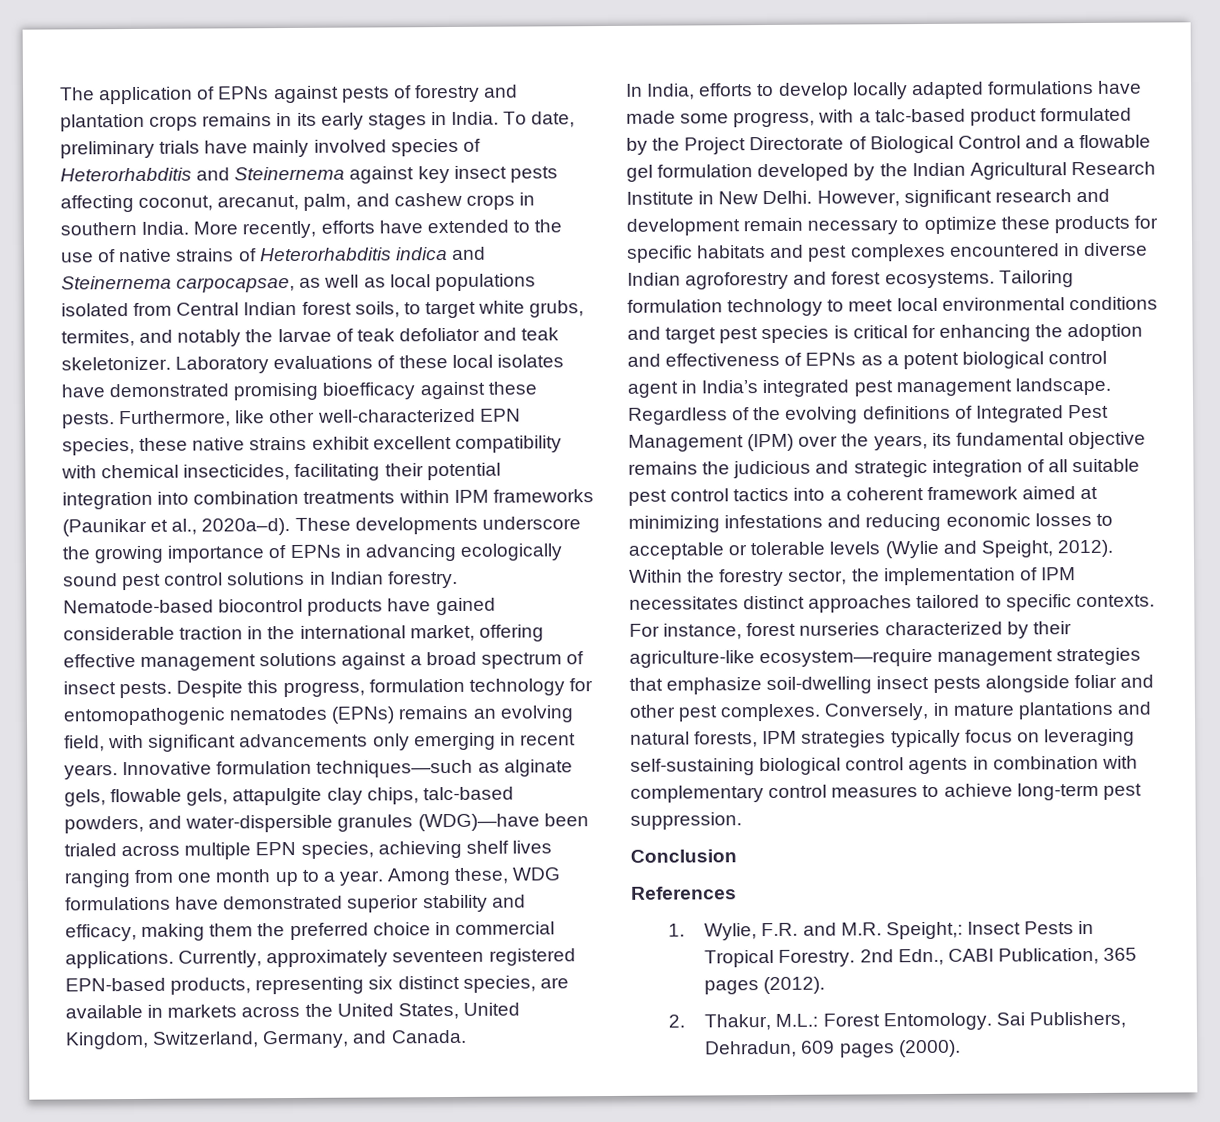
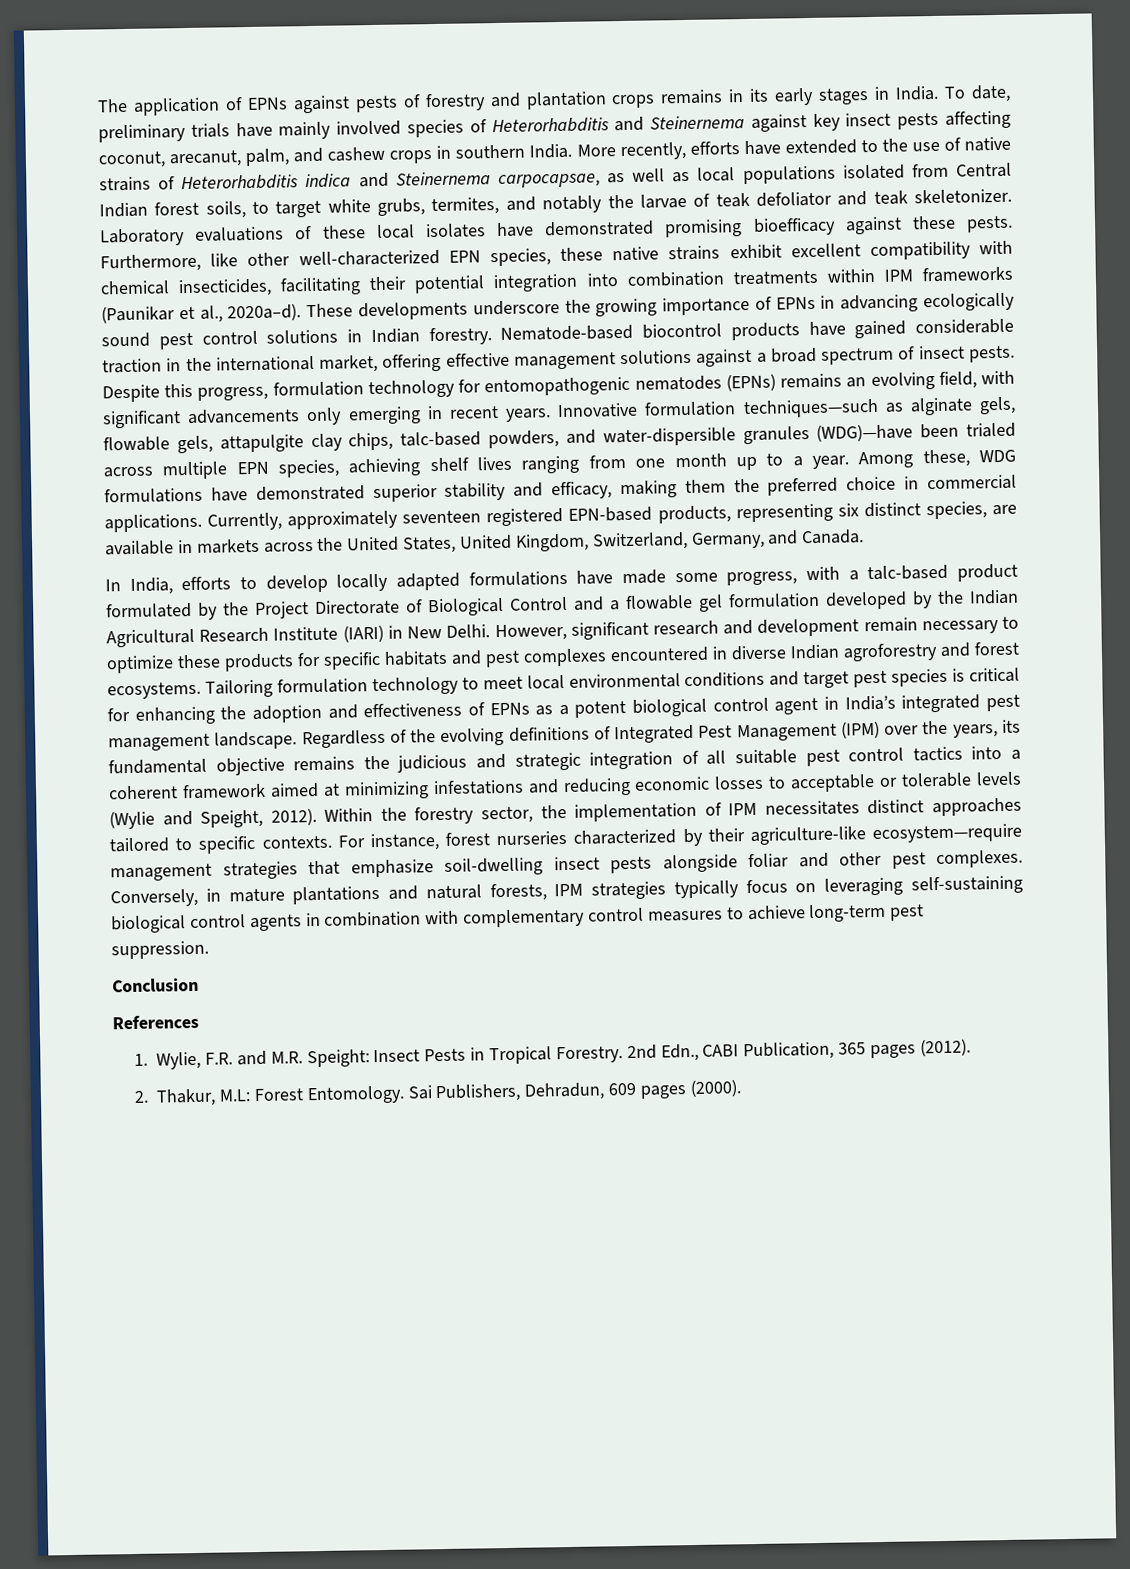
- In India, efforts to develop locally adapted formulations have made some progress, with a talc-based product formulated by the Project Directorate of Biological Control and a flowable gel formulation developed by the Indian Agricultural Research Institute in New Delhi.
+ In India, efforts to develop locally adapted formulations have made some progress, with a talc-based product formulated by the Project Directorate of Biological Control and a flowable gel formulation developed by the Indian Agricultural Research Institute (IARI) in New Delhi.
- 1. Wylie, F.R. and M.R. Speight,: Insect Pests in Tropical Forestry.
+ 1. Wylie, F.R. and M.R. Speight: Insect Pests in Tropical Forestry.
- 2. Thakur, M.L.: Forest Entomology.
+ 2. Thakur, M.L: Forest Entomology.

